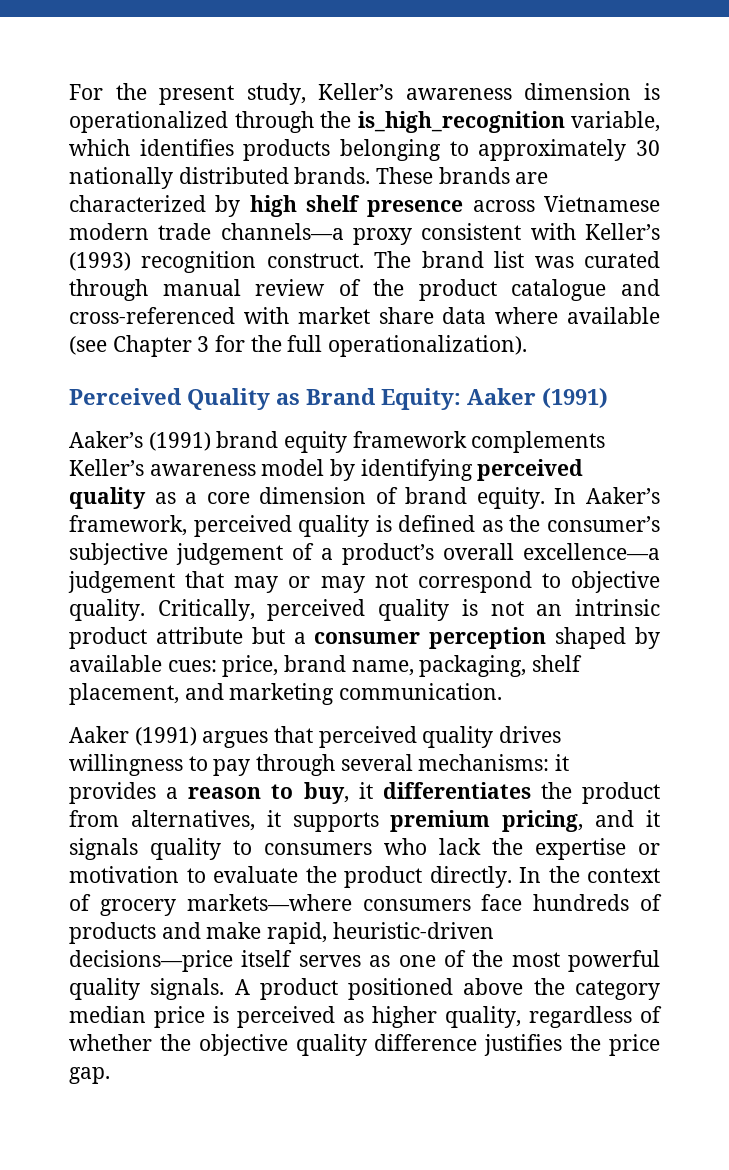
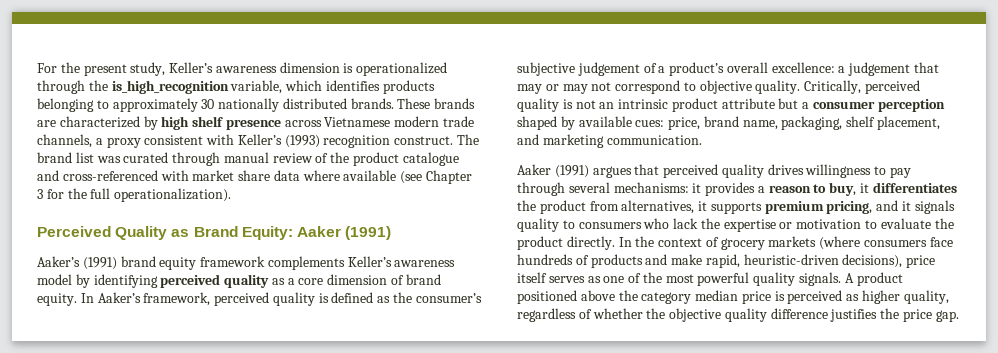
- These brands are characterized by high shelf presence across Vietnamese modern trade channels—a proxy consistent with Keller’s (1993) recognition construct.
+ These brands are characterized by high shelf presence across Vietnamese modern trade channels, a proxy consistent with Keller’s (1993) recognition construct.
- In Aaker’s framework, perceived quality is defined as the consumer’s subjective judgement of a product’s overall excellence—a judgement that may or may not correspond to objective quality.
+ In Aaker’s framework, perceived quality is defined as the consumer’s subjective judgement of a product’s overall excellence: a judgement that may or may not correspond to objective quality.
- In the context of grocery markets—where consumers face hundreds of products and make rapid, heuristic-driven decisions—price itself serves as one of the most powerful quality signals.
+ In the context of grocery markets (where consumers face hundreds of products and make rapid, heuristic-driven decisions), price itself serves as one of the most powerful quality signals.

